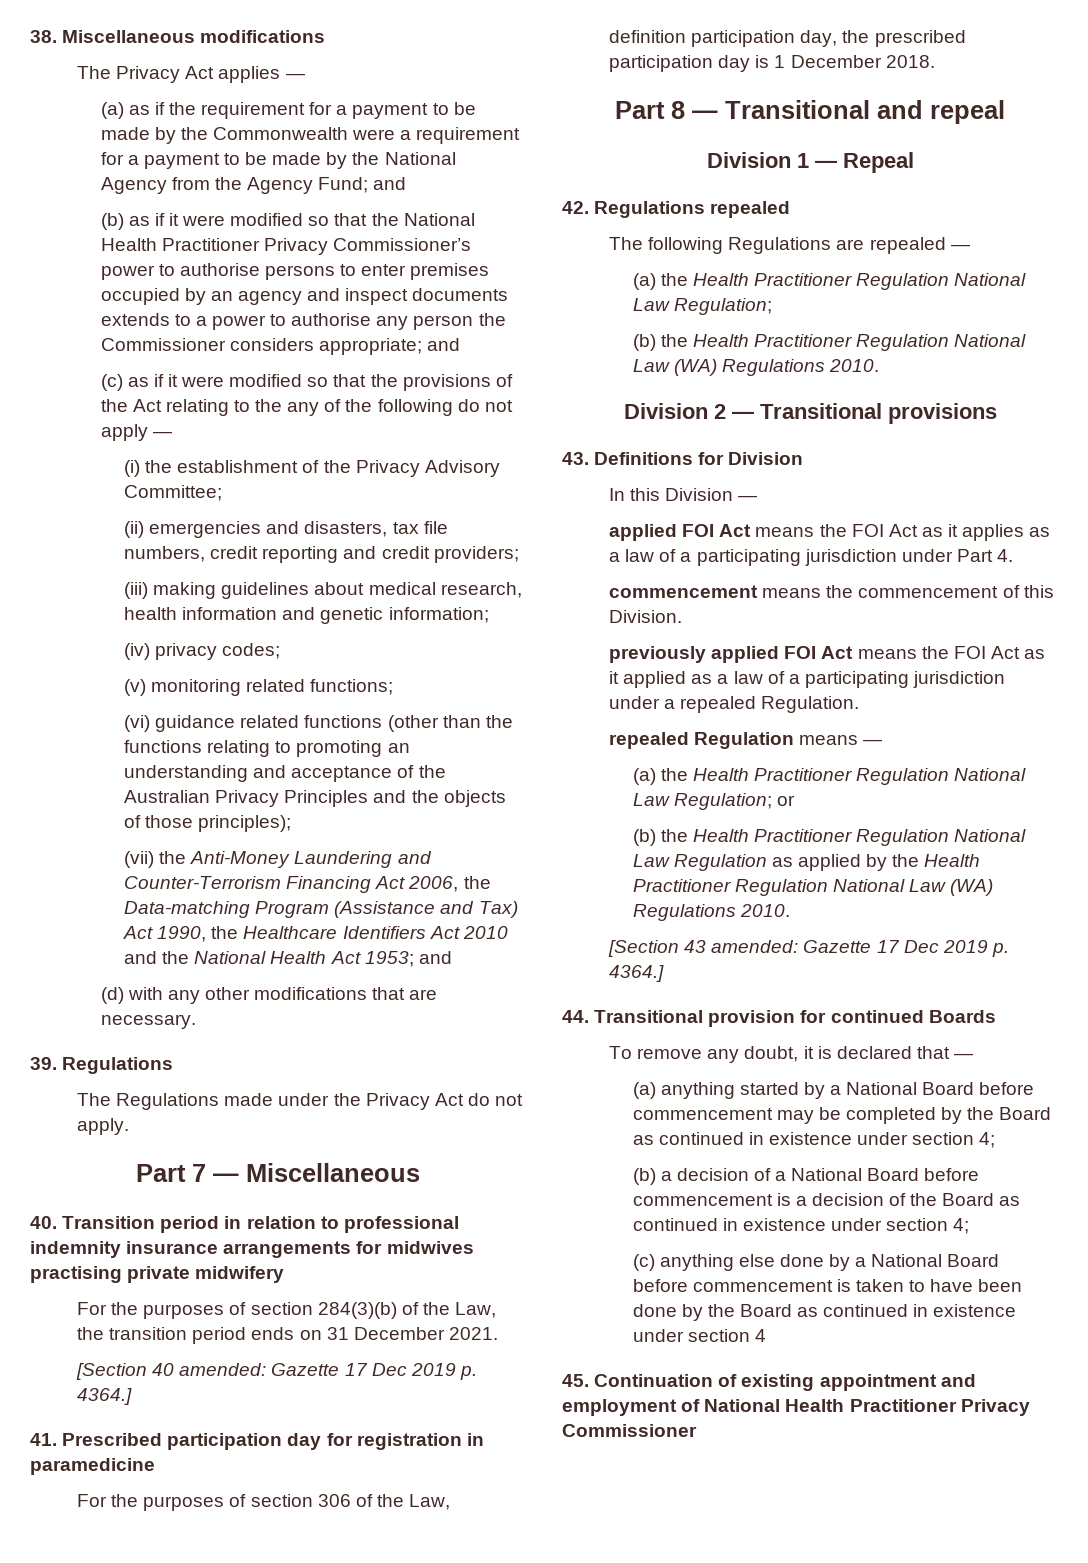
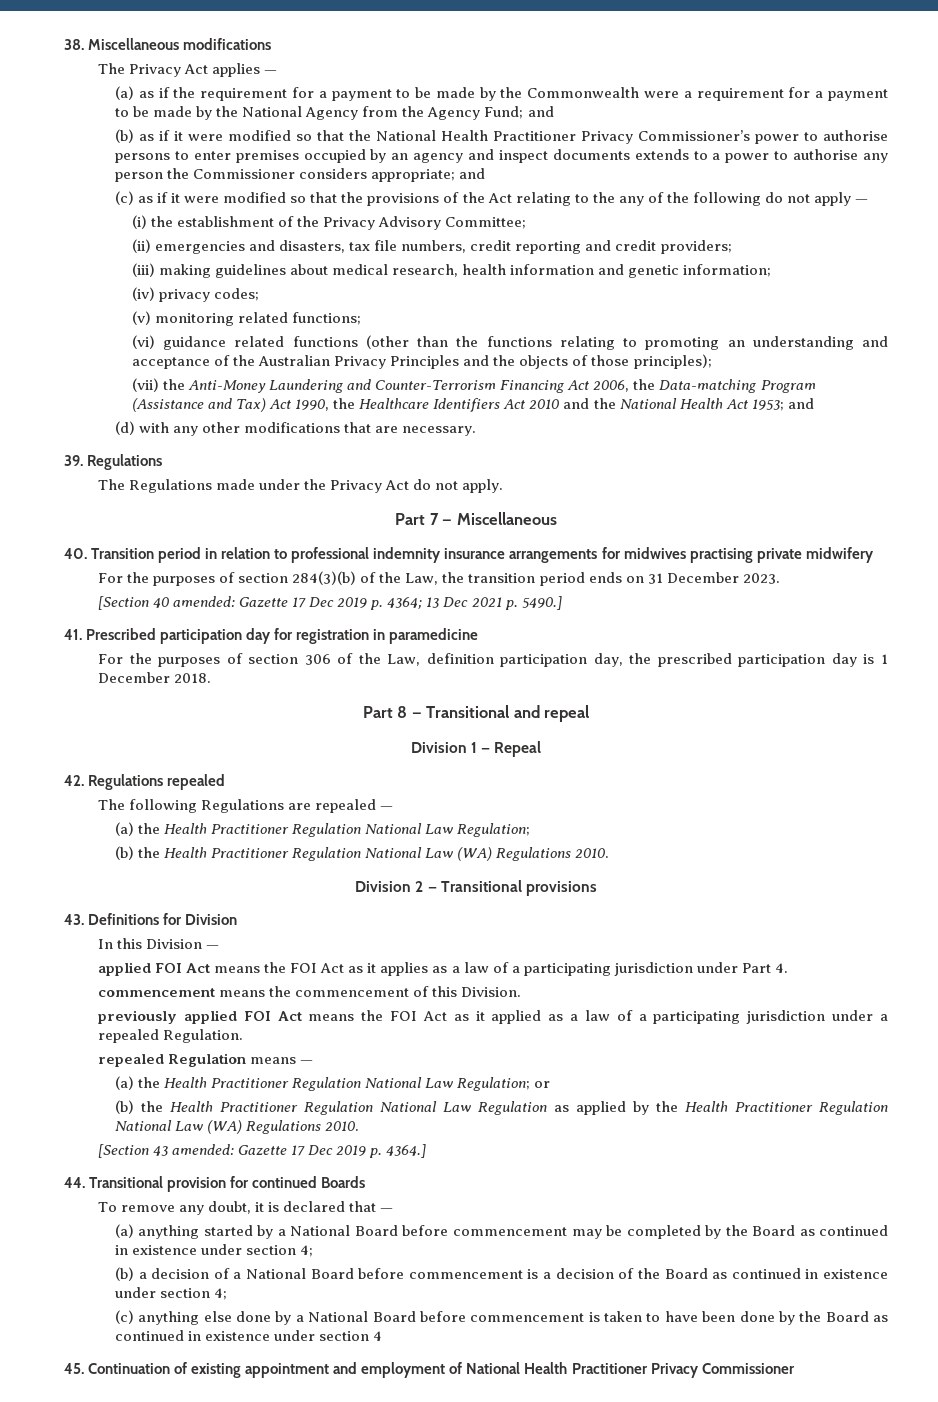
- For the purposes of section 284(3)(b) of the Law, the transition period ends on 31 December 2021.
+ For the purposes of section 284(3)(b) of the Law, the transition period ends on 31 December 2023.
- [Section 40 amended: Gazette 17 Dec 2019 p. 4364.]
+ [Section 40 amended: Gazette 17 Dec 2019 p. 4364; 13 Dec 2021 p. 5490.]

